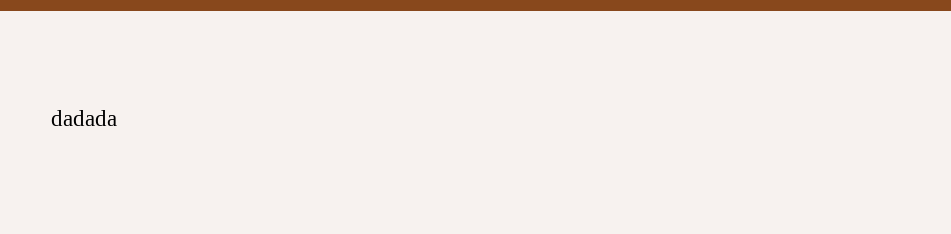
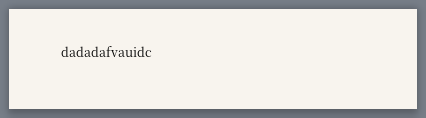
- dadada
+ dadadafvauidc

